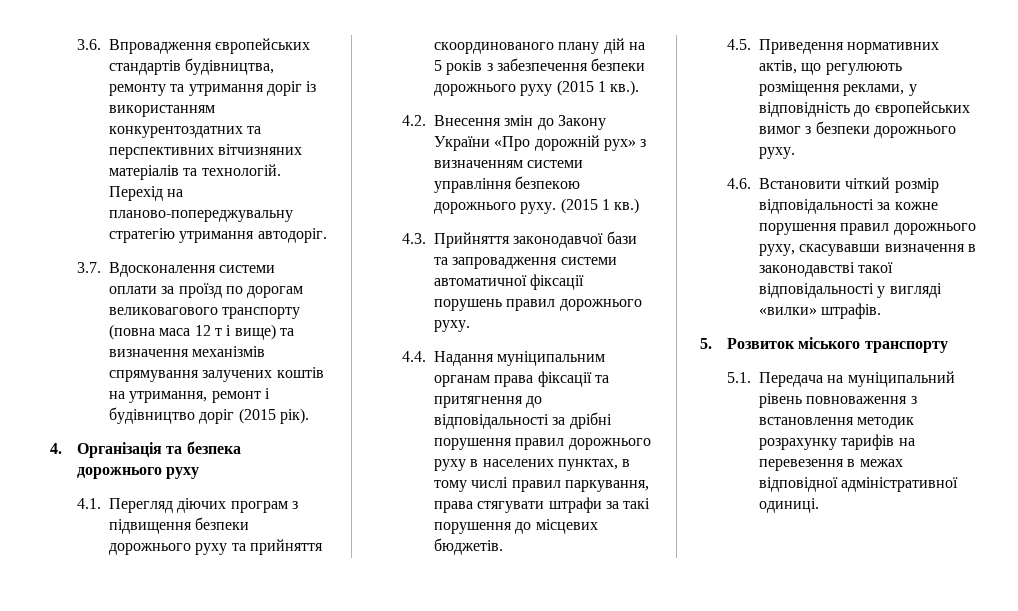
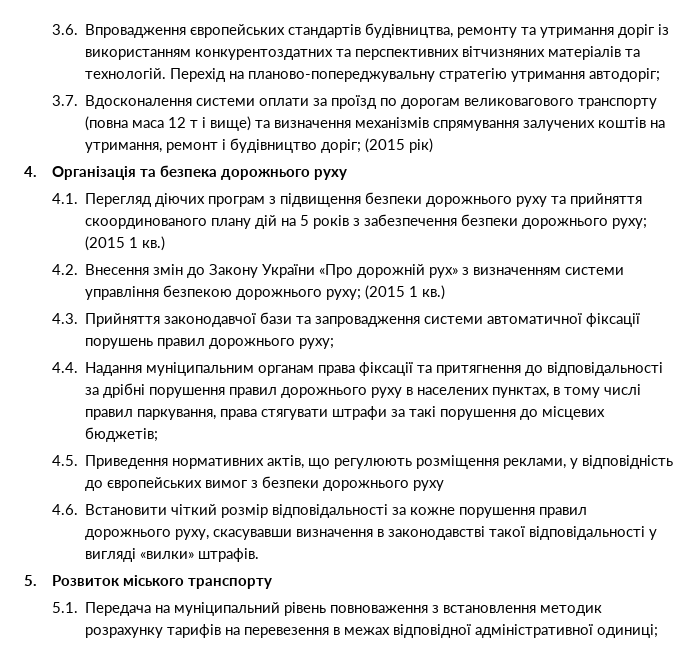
- Перехід на планово-попереджувальну стратегію утримання автодоріг.
+ Перехід на планово-попереджувальну стратегію утримання автодоріг;
- 3.7. Вдосконалення системи оплати за проїзд по дорогам великовагового транспорту (повна маса 12 т і вище) та визначення механізмів спрямування залучених коштів на утримання, ремонт і будівництво доріг (2015 рік).
+ 3.7. Вдосконалення системи оплати за проїзд по дорогам великовагового транспорту (повна маса 12 т і вище) та визначення механізмів спрямування залучених коштів на утримання, ремонт і будівництво доріг; (2015 рік)
- 4.1. Перегляд діючих програм з підвищення безпеки дорожнього руху та прийняття скоординованого плану дій на 5 років з забезпечення безпеки дорожнього руху (2015 1 кв.).
+ 4.1. Перегляд діючих програм з підвищення безпеки дорожнього руху та прийняття скоординованого плану дій на 5 років з забезпечення безпеки дорожнього руху; (2015 1 кв.)
- 4.2. Внесення змін до Закону України «Про дорожній рух» з визначенням системи управління безпекою дорожнього руху. (2015 1 кв.)
+ 4.2. Внесення змін до Закону України «Про дорожній рух» з визначенням системи управління безпекою дорожнього руху; (2015 1 кв.)
- 4.3. Прийняття законодавчої бази та запровадження системи автоматичної фіксації порушень правил дорожнього руху.
+ 4.3. Прийняття законодавчої бази та запровадження системи автоматичної фіксації порушень правил дорожнього руху;
- 4.4. Надання муніципальним органам права фіксації та притягнення до відповідальності за дрібні порушення правил дорожнього руху в населених пунктах, в тому числі правил паркування, права стягувати штрафи за такі порушення до місцевих бюджетів.
+ 4.4. Надання муніципальним органам права фіксації та притягнення до відповідальності за дрібні порушення правил дорожнього руху в населених пунктах, в тому числі правил паркування, права стягувати штрафи за такі порушення до місцевих бюджетів;
- 4.5. Приведення нормативних актів, що регулюють розміщення реклами, у відповідність до європейських вимог з безпеки дорожнього руху.
+ 4.5. Приведення нормативних актів, що регулюють розміщення реклами, у відповідність до європейських вимог з безпеки дорожнього руху
- 5.1. Передача на муніципальний рівень повноваження з встановлення методик розрахунку тарифів на перевезення в межах відповідної адміністративної одиниці.
+ 5.1. Передача на муніципальний рівень повноваження з встановлення методик розрахунку тарифів на перевезення в межах відповідної адміністративної одиниці;

